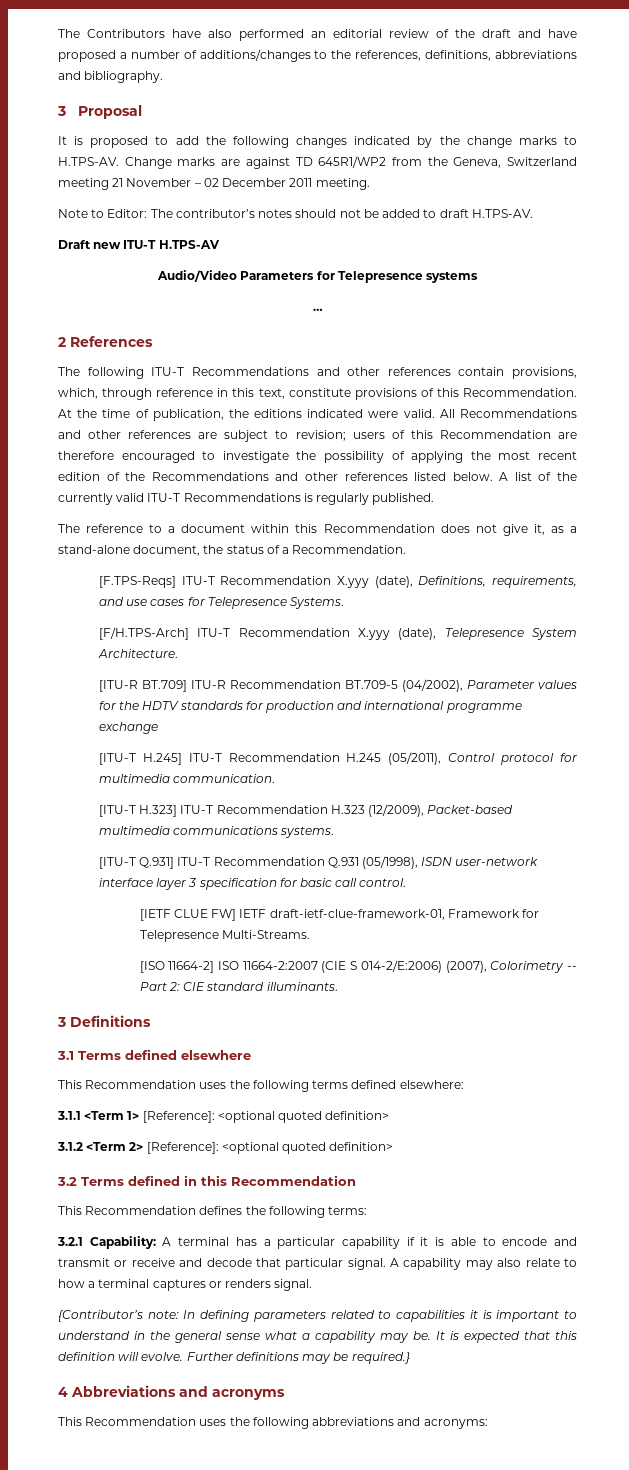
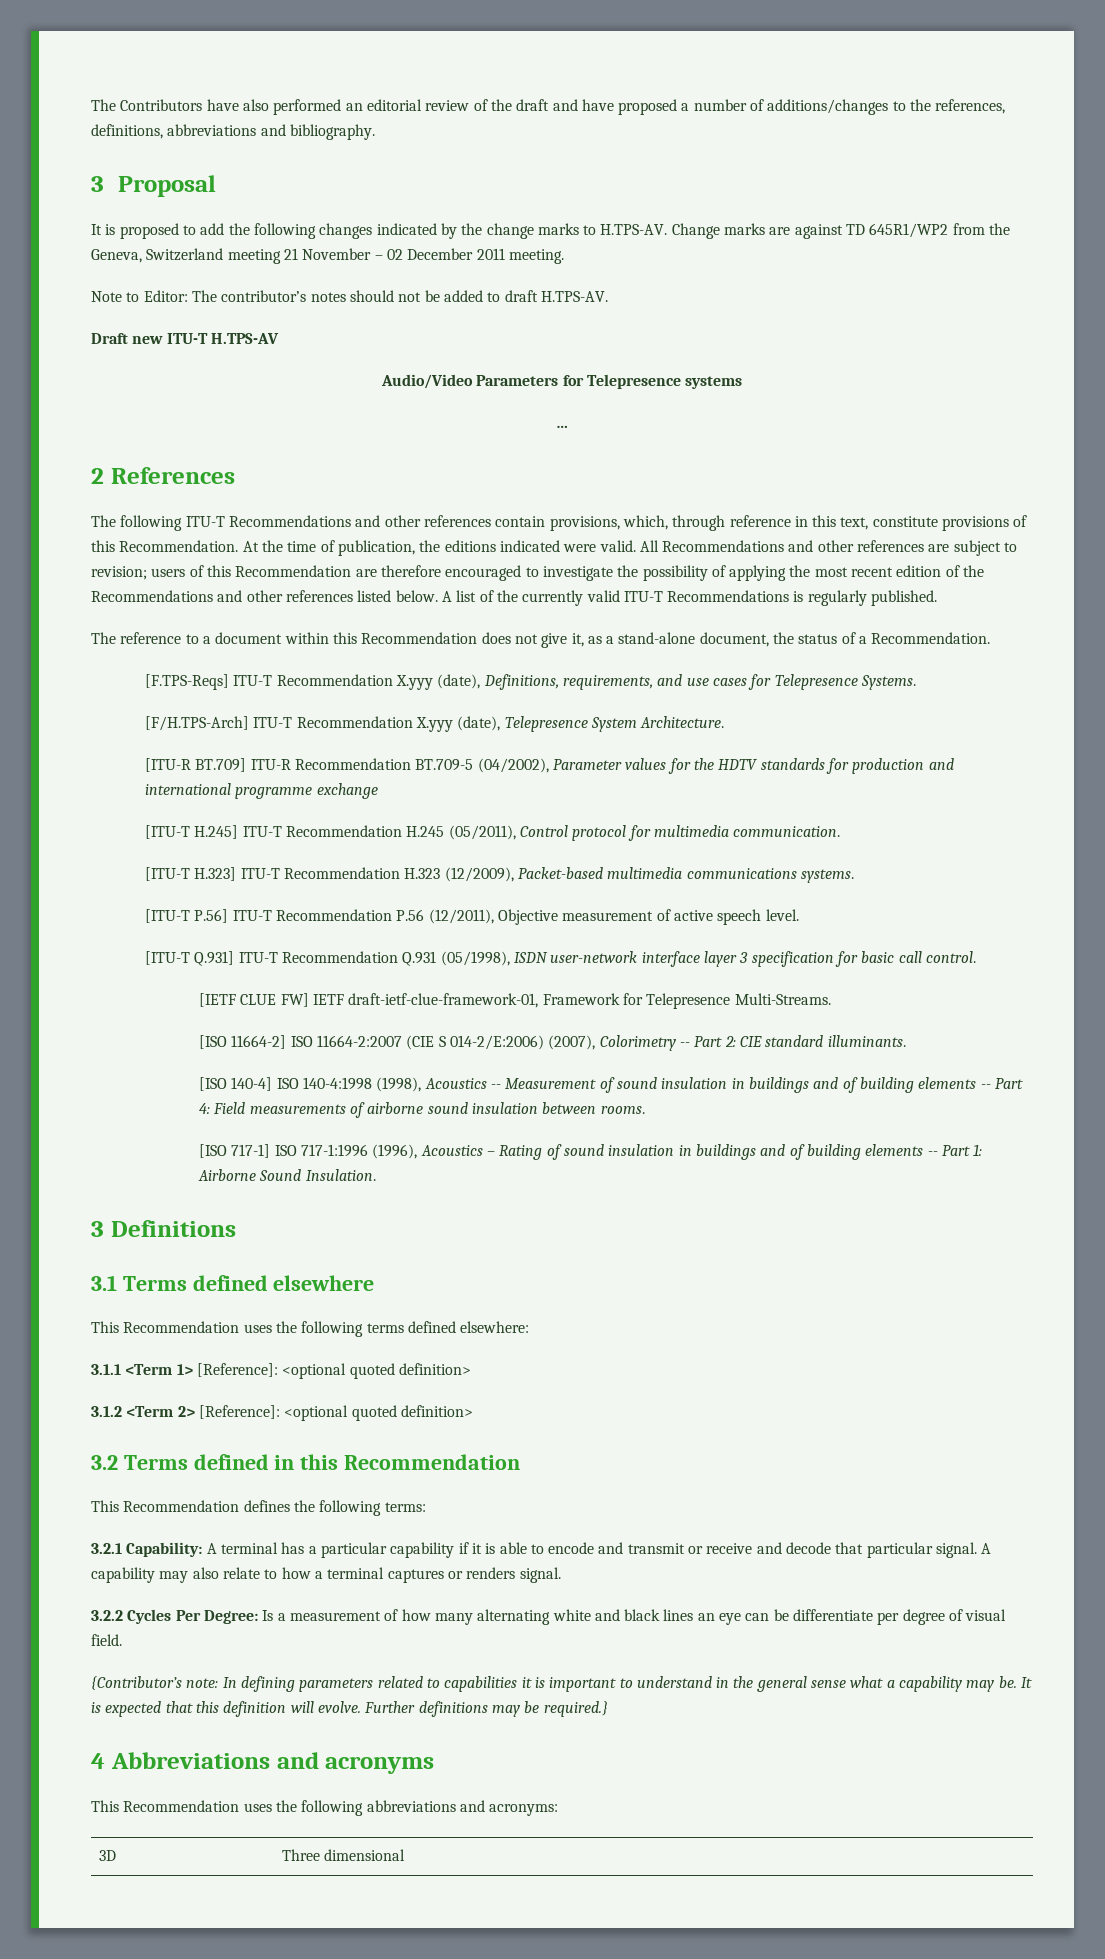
+ [ITU-T P.56] ITU-T Recommendation P.56 (12/2011), Objective measurement of active speech level.
+ [ISO 140-4] ISO 140-4:1998 (1998), Acoustics -- Measurement of sound insulation in buildings and of building elements -- Part 4: Field measurements of airborne sound insulation between rooms.
+ [ISO 717-1] ISO 717-1:1996 (1996), Acoustics – Rating of sound insulation in buildings and of building elements -- Part 1: Airborne Sound Insulation.
+ 3.2.2 Cycles Per Degree: Is a measurement of how many alternating white and black lines an eye can be differentiate per degree of visual field.
+ 3D | Three dimensional

